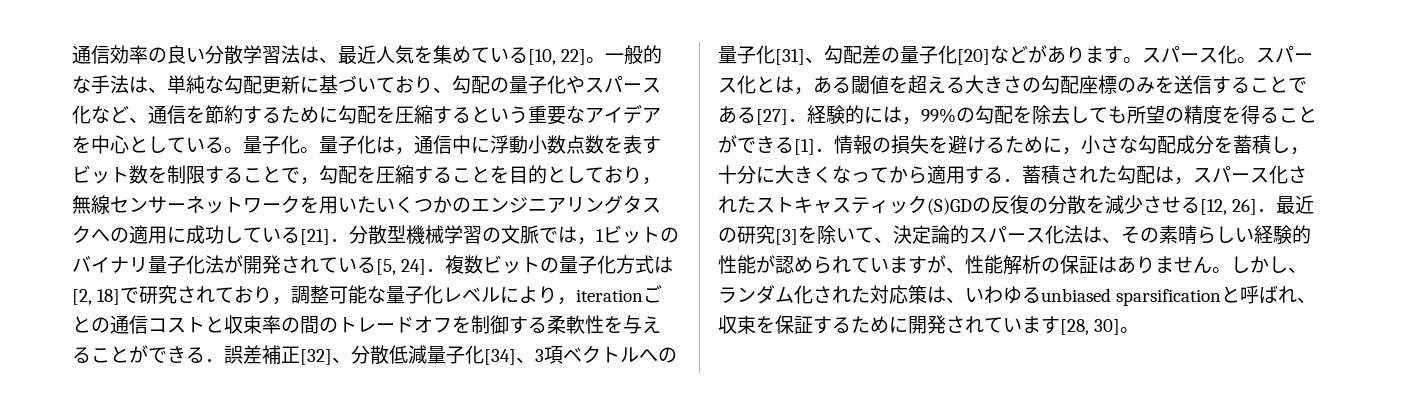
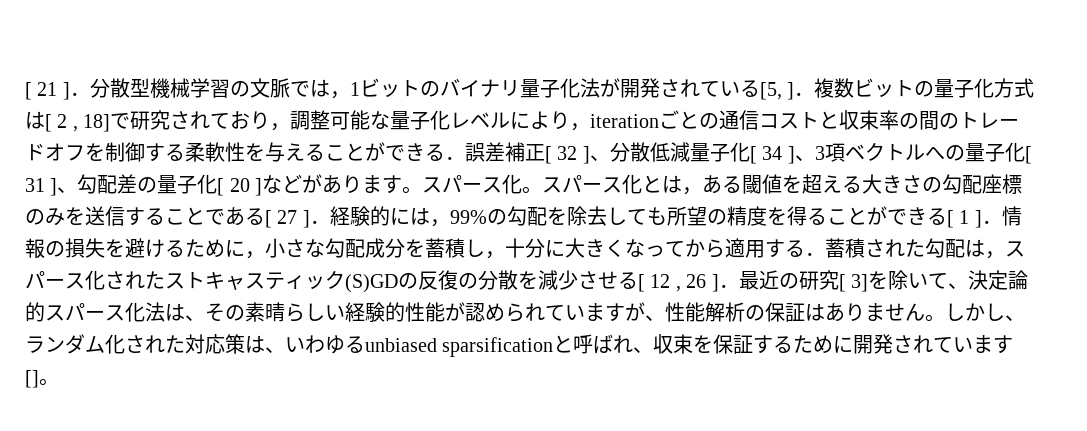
- 通信効率の良い分散学習法は、最近人気を集めている[10, 22]。一般的な手法は、単純な勾配更新に基づいており、勾配の量子化やスパース化など、通信を節約するために勾配を圧縮するという重要なアイデアを中心としている。量子化。量子化は，通信中に浮動小数点数を表すビット数を制限することで，勾配を圧縮することを目的としており，無線センサーネットワークを用いたいくつかのエンジニアリングタスクへの適用に成功している[21]．分散型機械学習の文脈では，1ビットのバイナリ量子化法が開発されている[5, 24]．複数ビットの量子化方式は[2, 18]で研究されており，調整可能な量子化レベルにより，iterationごとの通信コストと収束率の間のトレードオフを制御する柔軟性を与えることができる．誤差補正[32]、分散低減量子化[34]、3項ベクトルへの量子化[31]、勾配差の量子化[20]などがあります。
+ [ 21 ]．分散型機械学習の文脈では，1ビットのバイナリ量子化法が開発されている[5, ]．複数ビットの量子化方式は[ 2 , 18]で研究されており，調整可能な量子化レベルにより，iterationごとの通信コストと収束率の間のトレードオフを制御する柔軟性を与えることができる．誤差補正[ 32 ]、分散低減量子化[ 34 ]、3項ベクトルへの量子化[ 31 ]、勾配差の量子化[ 20 ]などがあります。
- スパース化とは，ある閾値を超える大きさの勾配座標のみを送信することである[27]．経験的には，99%の勾配を除去しても所望の精度を得ることができる[1]．情報の損失を避けるために，小さな勾配成分を蓄積し，十分に大きくなってから適用する．蓄積された勾配は，スパース化されたストキャスティック(S)GDの反復の分散を減少させる[12, 26]．最近の研究[3]を除いて、決定論的スパース化法は、その素晴らしい経験的性能が認められていますが、性能解析の保証はありません。
+ スパース化とは，ある閾値を超える大きさの勾配座標のみを送信することである[ 27 ]．経験的には，99%の勾配を除去しても所望の精度を得ることができる[ 1 ]．情報の損失を避けるために，小さな勾配成分を蓄積し，十分に大きくなってから適用する．蓄積された勾配は，スパース化されたストキャスティック(S)GDの反復の分散を減少させる[ 12 , 26 ]．最近の研究[ 3]を除いて、決定論的スパース化法は、その素晴らしい経験的性能が認められていますが、性能解析の保証はありません。
- しかし、ランダム化された対応策は、いわゆるunbiased sparsificationと呼ばれ、収束を保証するために開発されています[28, 30]。
+ しかし、ランダム化された対応策は、いわゆるunbiased sparsificationと呼ばれ、収束を保証するために開発されています[]。

